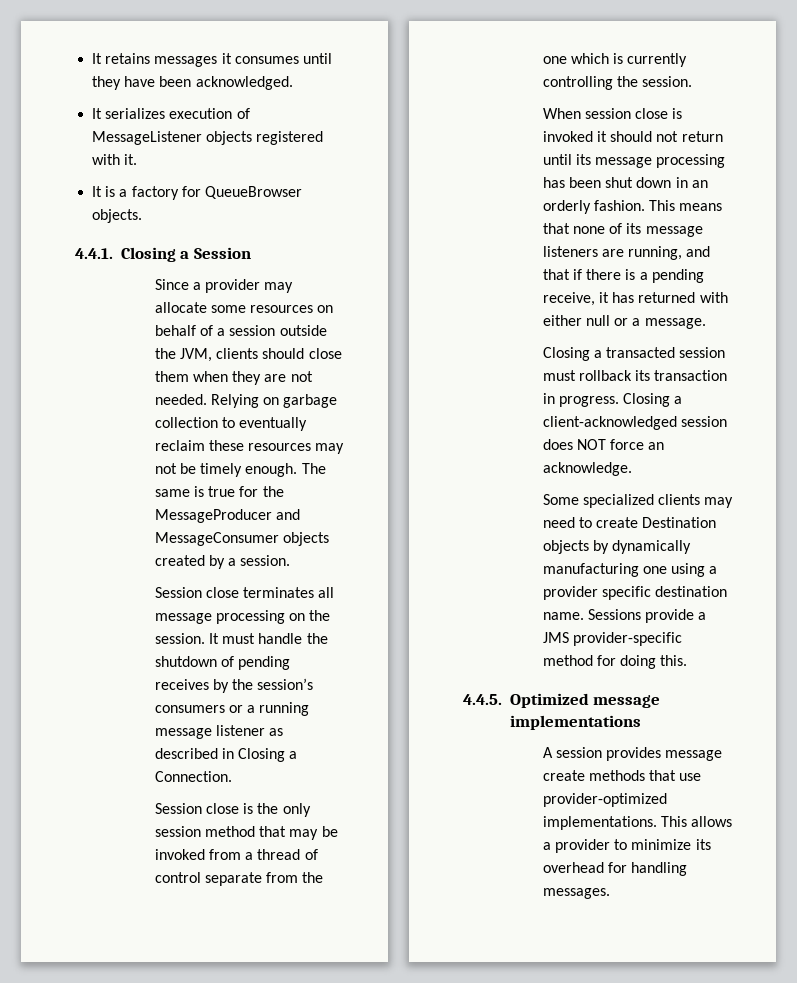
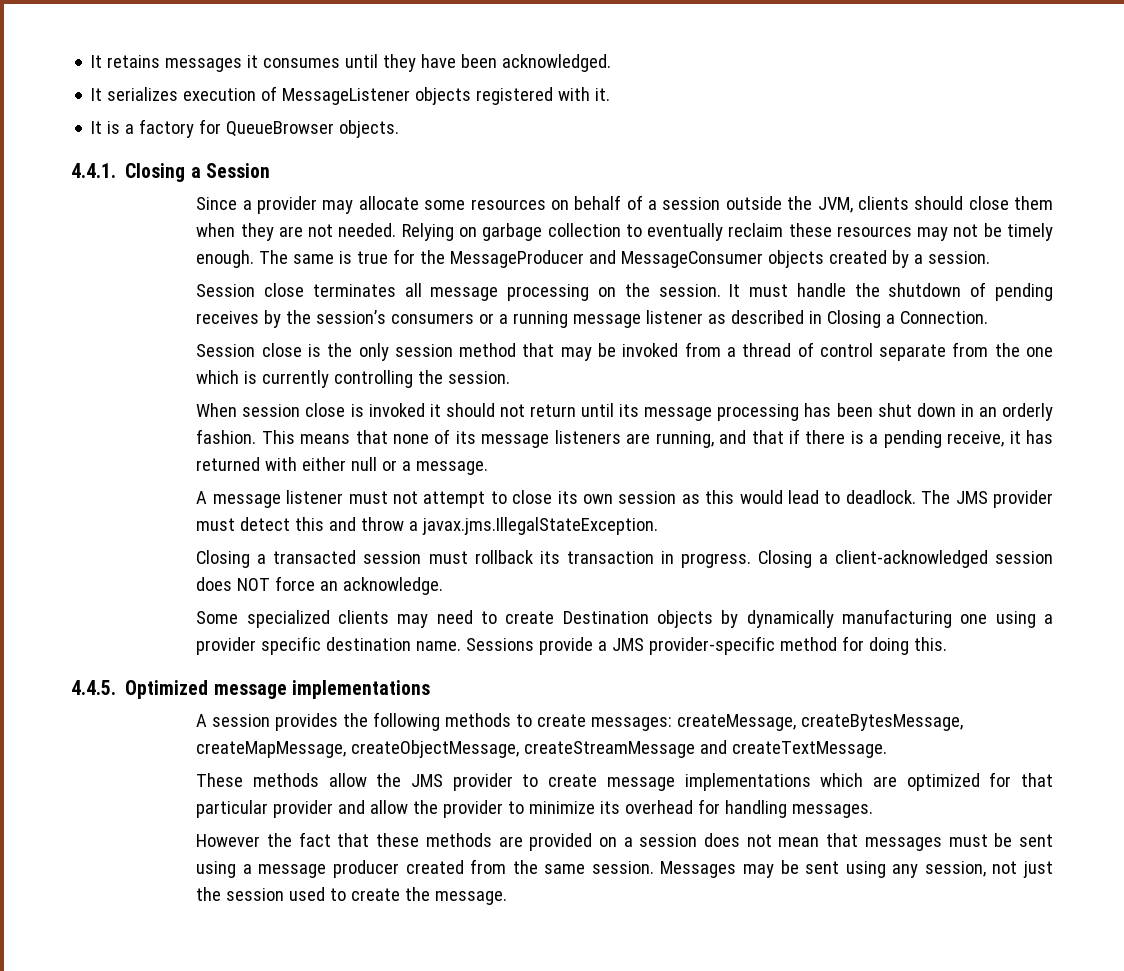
+ A message listener must not attempt to close its own session as this would lead to deadlock. The JMS provider must detect this and throw a javax.jms.IllegalStateException.
- A session provides message create methods that use provider-optimized implementations. This allows a provider to minimize its overhead for handling messages.
+ A session provides the following methods to create messages: createMessage, createBytesMessage, createMapMessage, createObjectMessage, createStreamMessage and createTextMessage.
+ These methods allow the JMS provider to create message implementations which are optimized for that particular provider and allow the provider to minimize its overhead for handling messages.
+ However the fact that these methods are provided on a session does not mean that messages must be sent using a message producer created from the same session. Messages may be sent using any session, not just the session used to create the message.

